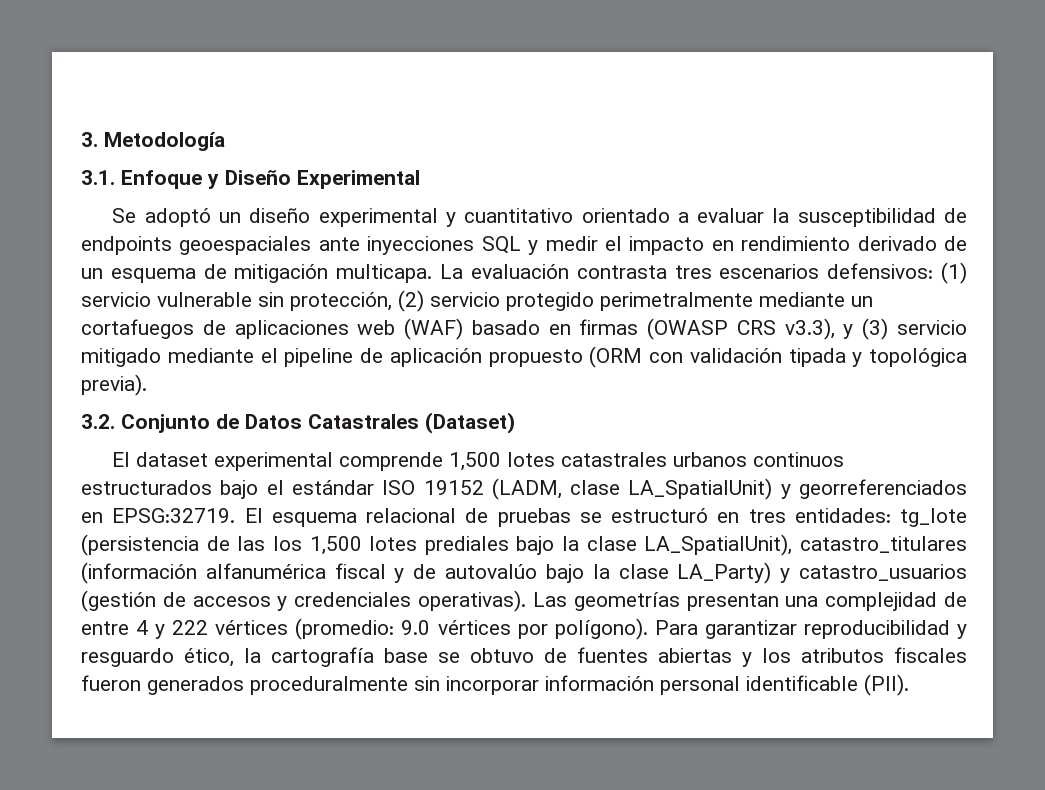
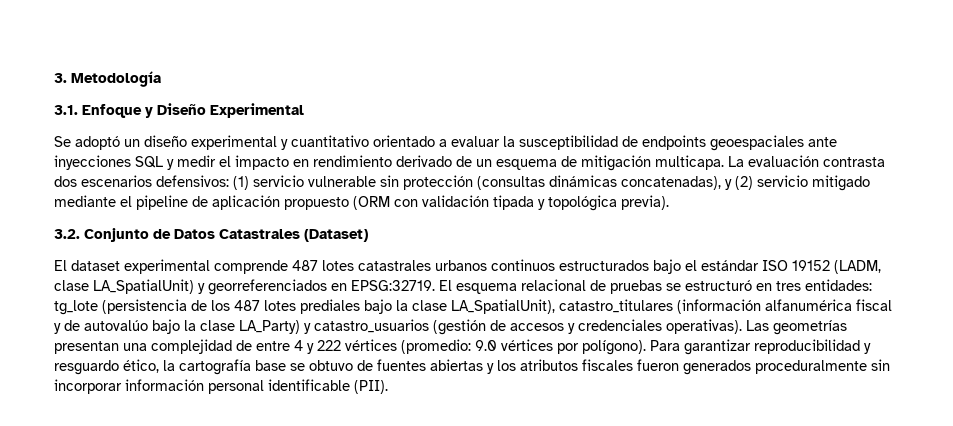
- La evaluación contrasta tres escenarios defensivos: (1) servicio vulnerable sin protección, (2) servicio protegido perimetralmente mediante un cortafuegos de aplicaciones web (WAF) basado en firmas (OWASP CRS v3.3), y (3) servicio mitigado mediante el pipeline de aplicación propuesto (ORM con validación tipada y topológica previa).
+ La evaluación contrasta dos escenarios defensivos: (1) servicio vulnerable sin protección (consultas dinámicas concatenadas), y (2) servicio mitigado mediante el pipeline de aplicación propuesto (ORM con validación tipada y topológica previa).
- El dataset experimental comprende 1,500 lotes catastrales urbanos continuos estructurados bajo el estándar ISO 19152 (LADM, clase LA_SpatialUnit) y georreferenciados en EPSG:32719.
+ El dataset experimental comprende 487 lotes catastrales urbanos continuos estructurados bajo el estándar ISO 19152 (LADM, clase LA_SpatialUnit) y georreferenciados en EPSG:32719.
- El esquema relacional de pruebas se estructuró en tres entidades: tg_lote (persistencia de las los 1,500 lotes prediales bajo la clase LA_SpatialUnit), catastro_titulares (información alfanumérica fiscal y de autovalúo bajo la clase LA_Party) y catastro_usuarios (gestión de accesos y credenciales operativas).
+ El esquema relacional de pruebas se estructuró en tres entidades: tg_lote (persistencia de los 487 lotes prediales bajo la clase LA_SpatialUnit), catastro_titulares (información alfanumérica fiscal y de autovalúo bajo la clase LA_Party) y catastro_usuarios (gestión de accesos y credenciales operativas).

